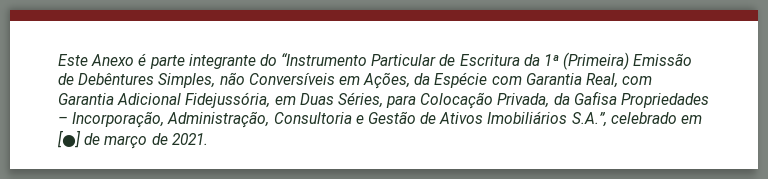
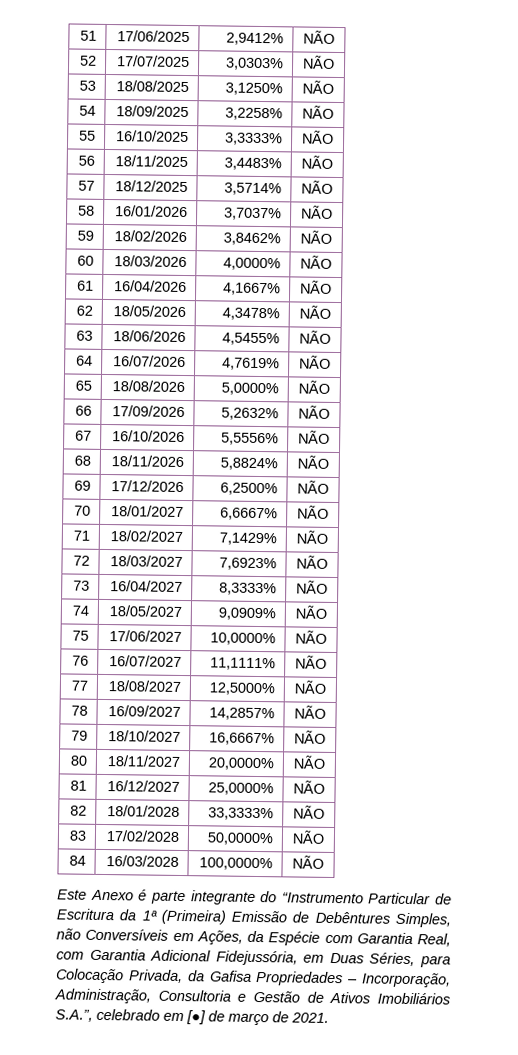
+ 51 | 17/06/2025 | 2,9412% | NÃO
+ 52 | 17/07/2025 | 3,0303% | NÃO
+ 53 | 18/08/2025 | 3,1250% | NÃO
+ 54 | 18/09/2025 | 3,2258% | NÃO
+ 55 | 16/10/2025 | 3,3333% | NÃO
+ 56 | 18/11/2025 | 3,4483% | NÃO
+ 57 | 18/12/2025 | 3,5714% | NÃO
+ 58 | 16/01/2026 | 3,7037% | NÃO
+ 59 | 18/02/2026 | 3,8462% | NÃO
+ 60 | 18/03/2026 | 4,0000% | NÃO
+ 61 | 16/04/2026 | 4,1667% | NÃO
+ 62 | 18/05/2026 | 4,3478% | NÃO
+ 63 | 18/06/2026 | 4,5455% | NÃO
+ 64 | 16/07/2026 | 4,7619% | NÃO
+ 65 | 18/08/2026 | 5,0000% | NÃO
+ 66 | 17/09/2026 | 5,2632% | NÃO
+ 67 | 16/10/2026 | 5,5556% | NÃO
+ 68 | 18/11/2026 | 5,8824% | NÃO
+ 69 | 17/12/2026 | 6,2500% | NÃO
+ 70 | 18/01/2027 | 6,6667% | NÃO
+ 71 | 18/02/2027 | 7,1429% | NÃO
+ 72 | 18/03/2027 | 7,6923% | NÃO
+ 73 | 16/04/2027 | 8,3333% | NÃO
+ 74 | 18/05/2027 | 9,0909% | NÃO
+ 75 | 17/06/2027 | 10,0000% | NÃO
+ 76 | 16/07/2027 | 11,1111% | NÃO
+ 77 | 18/08/2027 | 12,5000% | NÃO
+ 78 | 16/09/2027 | 14,2857% | NÃO
+ 79 | 18/10/2027 | 16,6667% | NÃO
+ 80 | 18/11/2027 | 20,0000% | NÃO
+ 81 | 16/12/2027 | 25,0000% | NÃO
+ 82 | 18/01/2028 | 33,3333% | NÃO
+ 83 | 17/02/2028 | 50,0000% | NÃO
+ 84 | 16/03/2028 | 100,0000% | NÃO

